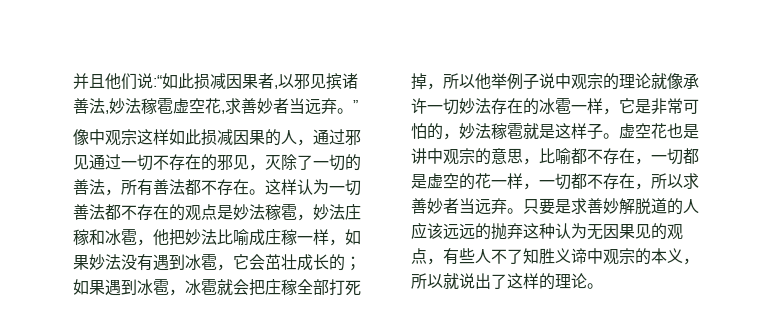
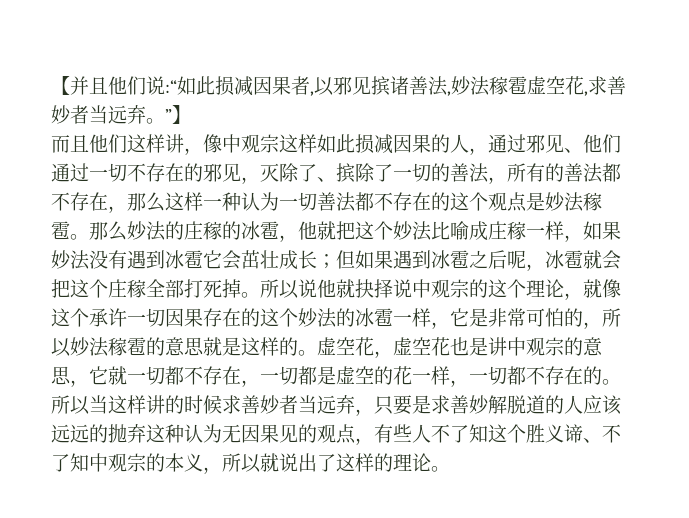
- 并且他们说:“如此损减因果者,以邪见摈诸善法,妙法稼雹虚空花,求善妙者当远弃。”
- 像中观宗这样如此损减因果的人，通过邪见通过一切不存在的邪见，灭除了一切的善法，所有善法都不存在。这样认为一切善法都不存在的观点是妙法稼雹，妙法庄稼和冰雹，他把妙法比喻成庄稼一样，如果妙法没有遇到冰雹，它会茁壮成长的；如果遇到冰雹，冰雹就会把庄稼全部打死掉，所以他举例子说中观宗的理论就像承许一切妙法存在的冰雹一样，它是非常可怕的，妙法稼雹就是这样子。
+ 【并且他们说:“如此损减因果者,以邪见摈诸善法,妙法稼雹虚空花,求善妙者当远弃。”】
+ 而且他们这样讲，像中观宗这样如此损减因果的人，通过邪见、他们通过一切不存在的邪见，灭除了、摈除了一切的善法，所有的善法都不存在，那么这样一种认为一切善法都不存在的这个观点是妙法稼雹。那么妙法的庄稼的冰雹，他就把这个妙法比喻成庄稼一样，如果妙法没有遇到冰雹它会茁壮成长；但如果遇到冰雹之后呢，冰雹就会把这个庄稼全部打死掉。所以说他就抉择说中观宗的这个理论，就像这个承许一切因果存在的这个妙法的冰雹一样，它是非常可怕的，所以妙法稼雹的意思就是这样的。
- 虚空花也是讲中观宗的意思，比喻都不存在，一切都是虚空的花一样，一切都不存在，所以求善妙者当远弃。只要是求善妙解脱道的人应该远远的抛弃这种认为无因果见的观点，有些人不了知胜义谛中观宗的本义，所以就说出了这样的理论。
+ 虚空花，虚空花也是讲中观宗的意思，它就一切都不存在，一切都是虚空的花一样，一切都不存在的。所以当这样讲的时候求善妙者当远弃，只要是求善妙解脱道的人应该远远的抛弃这种认为无因果见的观点，有些人不了知这个胜义谛、不了知中观宗的本义，所以就说出了这样的理论。

